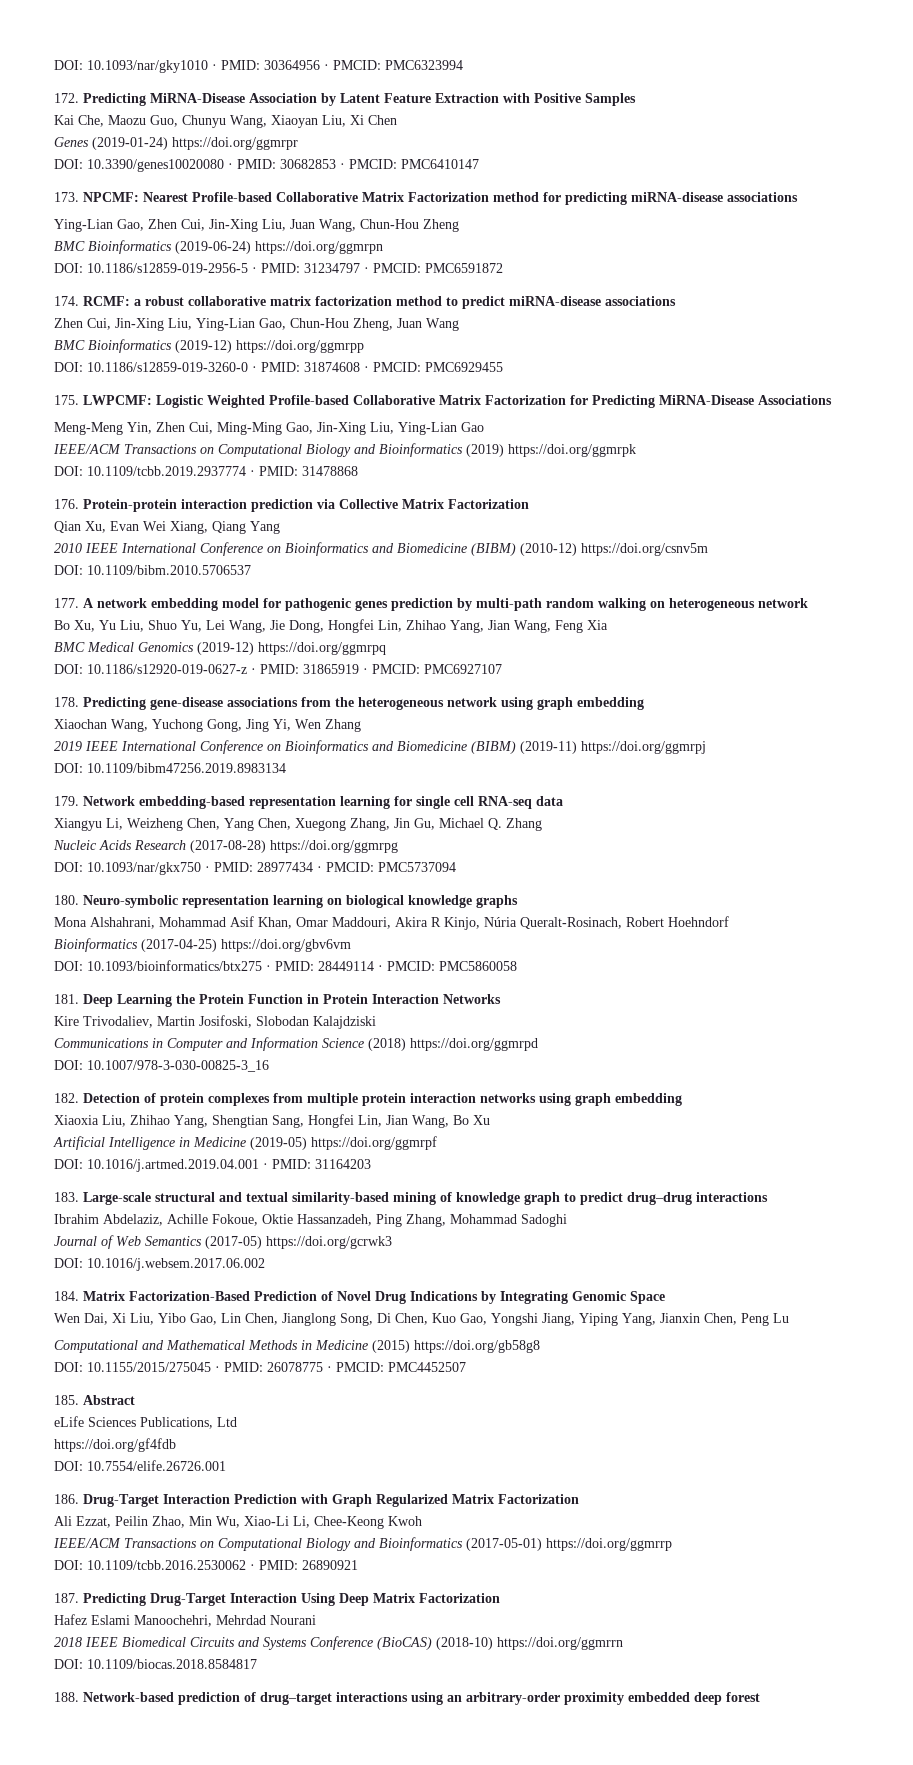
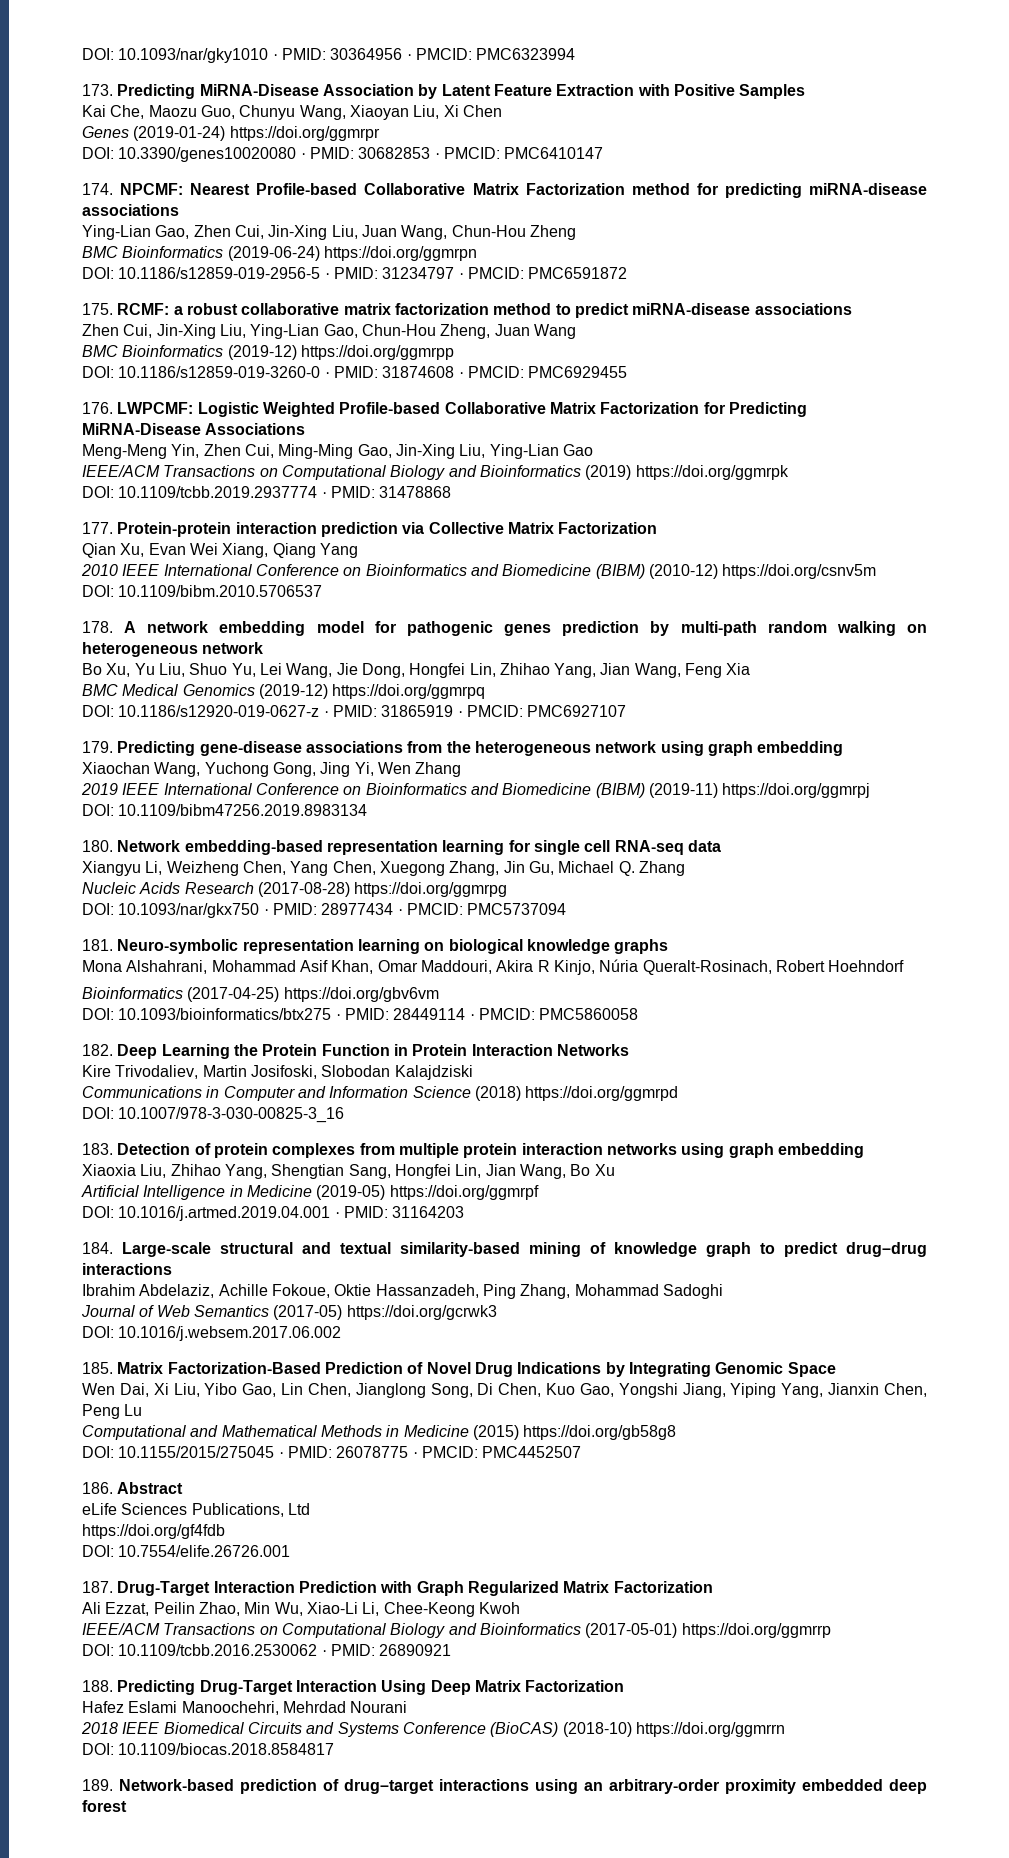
- 172. Predicting MiRNA-Disease Association by Latent Feature Extraction with Positive Samples
+ 173. Predicting MiRNA-Disease Association by Latent Feature Extraction with Positive Samples
- 173. NPCMF: Nearest Profile-based Collaborative Matrix Factorization method for predicting miRNA-disease associations
+ 174. NPCMF: Nearest Profile-based Collaborative Matrix Factorization method for predicting miRNA-disease associations
- 174. RCMF: a robust collaborative matrix factorization method to predict miRNA-disease associations
+ 175. RCMF: a robust collaborative matrix factorization method to predict miRNA-disease associations
- 175. LWPCMF: Logistic Weighted Profile-based Collaborative Matrix Factorization for Predicting MiRNA-Disease Associations
+ 176. LWPCMF: Logistic Weighted Profile-based Collaborative Matrix Factorization for Predicting MiRNA-Disease Associations
- 176. Protein-protein interaction prediction via Collective Matrix Factorization
+ 177. Protein-protein interaction prediction via Collective Matrix Factorization
- 177. A network embedding model for pathogenic genes prediction by multi-path random walking on heterogeneous network
+ 178. A network embedding model for pathogenic genes prediction by multi-path random walking on heterogeneous network
- 178. Predicting gene-disease associations from the heterogeneous network using graph embedding
+ 179. Predicting gene-disease associations from the heterogeneous network using graph embedding
- 179. Network embedding-based representation learning for single cell RNA-seq data
+ 180. Network embedding-based representation learning for single cell RNA-seq data
- 180. Neuro-symbolic representation learning on biological knowledge graphs
+ 181. Neuro-symbolic representation learning on biological knowledge graphs
- 181. Deep Learning the Protein Function in Protein Interaction Networks
+ 182. Deep Learning the Protein Function in Protein Interaction Networks
- 182. Detection of protein complexes from multiple protein interaction networks using graph embedding
+ 183. Detection of protein complexes from multiple protein interaction networks using graph embedding
- 183. Large-scale structural and textual similarity-based mining of knowledge graph to predict drug–drug interactions
+ 184. Large-scale structural and textual similarity-based mining of knowledge graph to predict drug–drug interactions
- 184. Matrix Factorization-Based Prediction of Novel Drug Indications by Integrating Genomic Space
+ 185. Matrix Factorization-Based Prediction of Novel Drug Indications by Integrating Genomic Space
- 185. Abstract
+ 186. Abstract
- 186. Drug-Target Interaction Prediction with Graph Regularized Matrix Factorization
+ 187. Drug-Target Interaction Prediction with Graph Regularized Matrix Factorization
- 187. Predicting Drug-Target Interaction Using Deep Matrix Factorization
+ 188. Predicting Drug-Target Interaction Using Deep Matrix Factorization
- 188. Network-based prediction of drug–target interactions using an arbitrary-order proximity embedded deep forest
+ 189. Network-based prediction of drug–target interactions using an arbitrary-order proximity embedded deep forest

